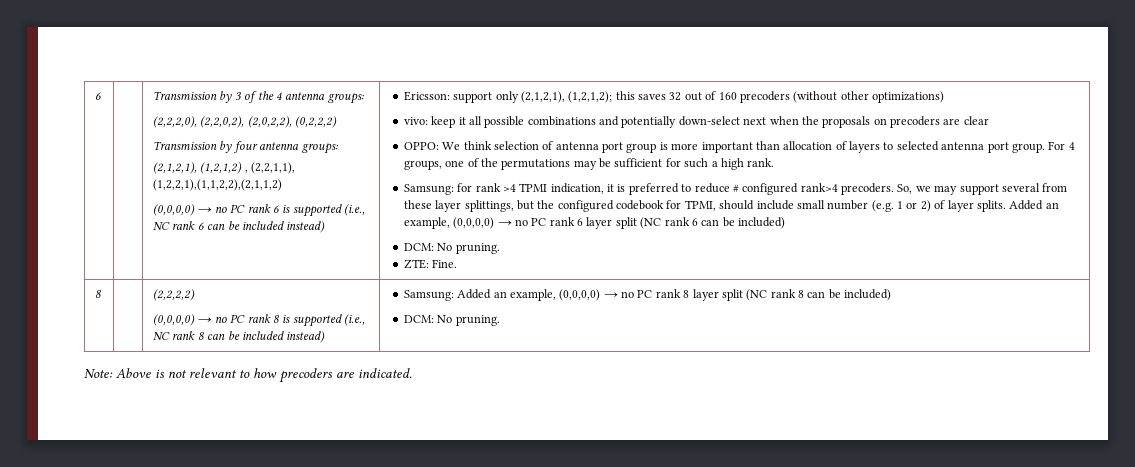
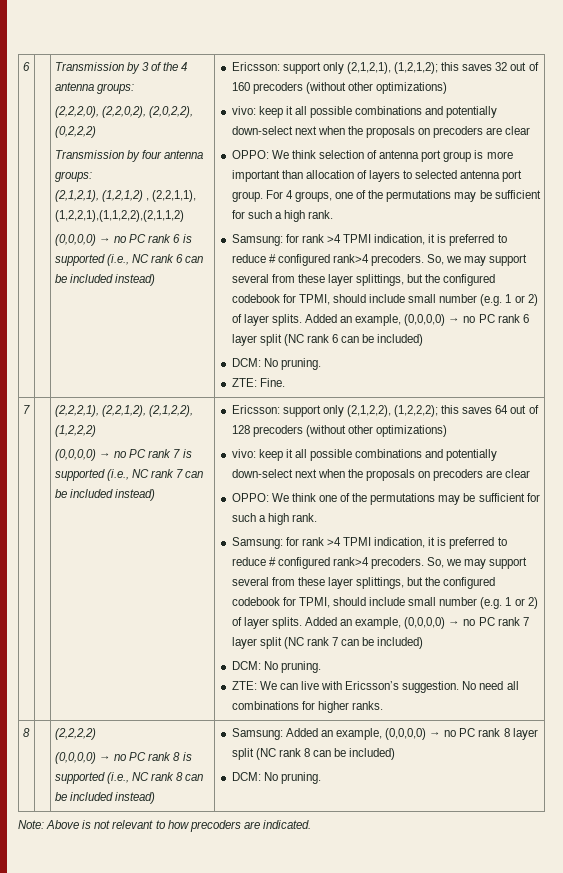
+ 7 | | (2,2,2,1), (2,2,1,2), (2,1,2,2), (1,2,2,2)
+ (0,0,0,0) → no PC rank 7 is supported (i.e., NC rank 7 can be included instead) | Ericsson: support only (2,1,2,2), (1,2,2,2); this saves 64 out of 128 precoders (without other optimizations)
+ vivo: keep it all possible combinations and potentially down-select next when the proposals on precoders are clear
+ OPPO: We think one of the permutations may be sufficient for such a high rank.
+ Samsung: for rank >4 TPMI indication, it is preferred to reduce # configured rank>4 precoders. So, we may support several from these layer splittings, but the configured codebook for TPMI, should include small number (e.g. 1 or 2) of layer splits. Added an example, (0,0,0,0) → no PC rank 7 layer split (NC rank 7 can be included)
+ DCM: No pruning.
+ ZTE: We can live with Ericsson’s suggestion. No need all combinations for higher ranks.

